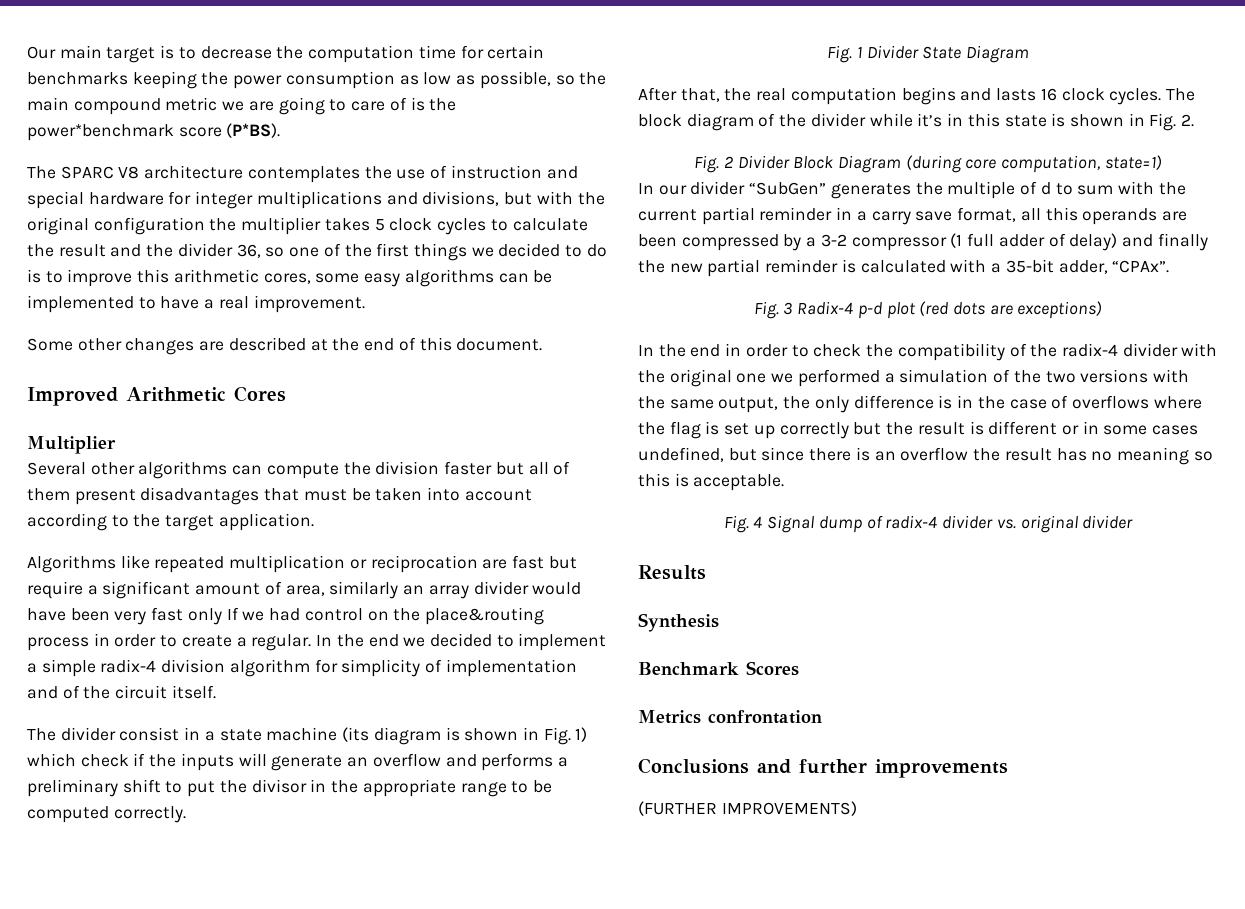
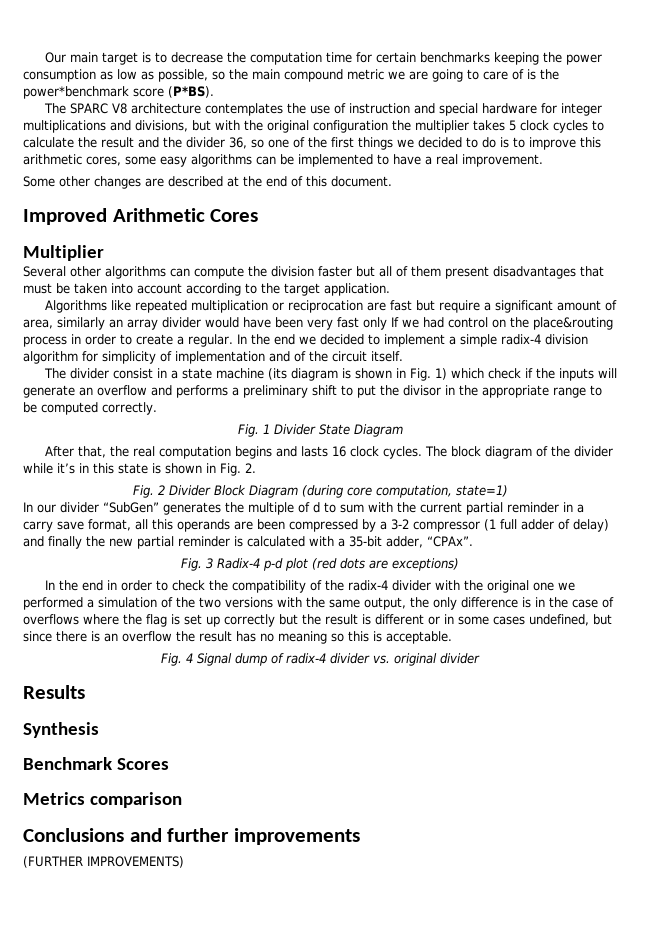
- Metrics confrontation
+ Metrics comparison

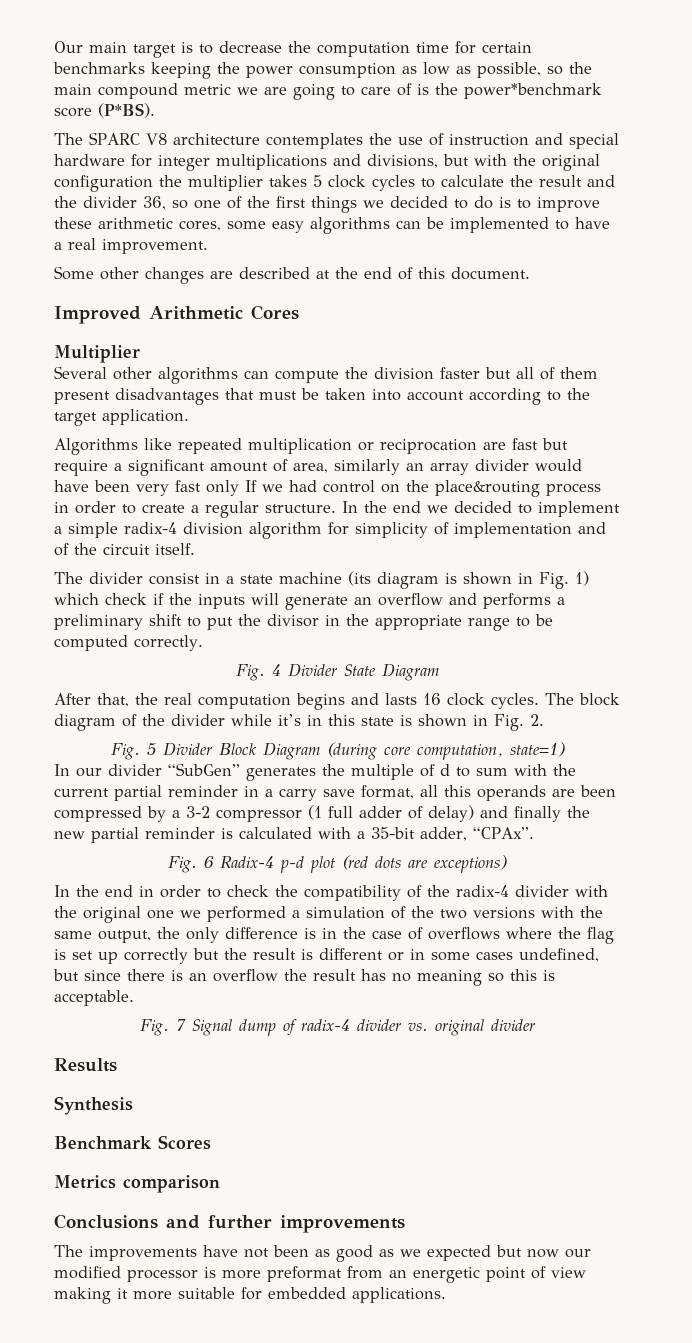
- The SPARC V8 architecture contemplates the use of instruction and special hardware for integer multiplications and divisions, but with the original configuration the multiplier takes 5 clock cycles to calculate the result and the divider 36, so one of the first things we decided to do is to improve this arithmetic cores, some easy algorithms can be implemented to have a real improvement.
+ The SPARC V8 architecture contemplates the use of instruction and special hardware for integer multiplications and divisions, but with the original configuration the multiplier takes 5 clock cycles to calculate the result and the divider 36, so one of the first things we decided to do is to improve these arithmetic cores, some easy algorithms can be implemented to have a real improvement.
- Algorithms like repeated multiplication or reciprocation are fast but require a significant amount of area, similarly an array divider would have been very fast only If we had control on the place&routing process in order to create a regular.
+ Algorithms like repeated multiplication or reciprocation are fast but require a significant amount of area, similarly an array divider would have been very fast only If we had control on the place&routing process in order to create a regular structure.
- Fig. 1 Divider State Diagram
+ Fig. 4 Divider State Diagram
- Fig. 2 Divider Block Diagram (during core computation, state=1)
+ Fig. 5 Divider Block Diagram (during core computation, state=1)
- Fig. 3 Radix-4 p-d plot (red dots are exceptions)
+ Fig. 6 Radix-4 p-d plot (red dots are exceptions)
- Fig. 4 Signal dump of radix-4 divider vs. original divider
+ Fig. 7 Signal dump of radix-4 divider vs. original divider
- (FURTHER IMPROVEMENTS)
+ The improvements have not been as good as we expected but now our modified processor is more preformat from an energetic point of view making it more suitable for embedded applications.

